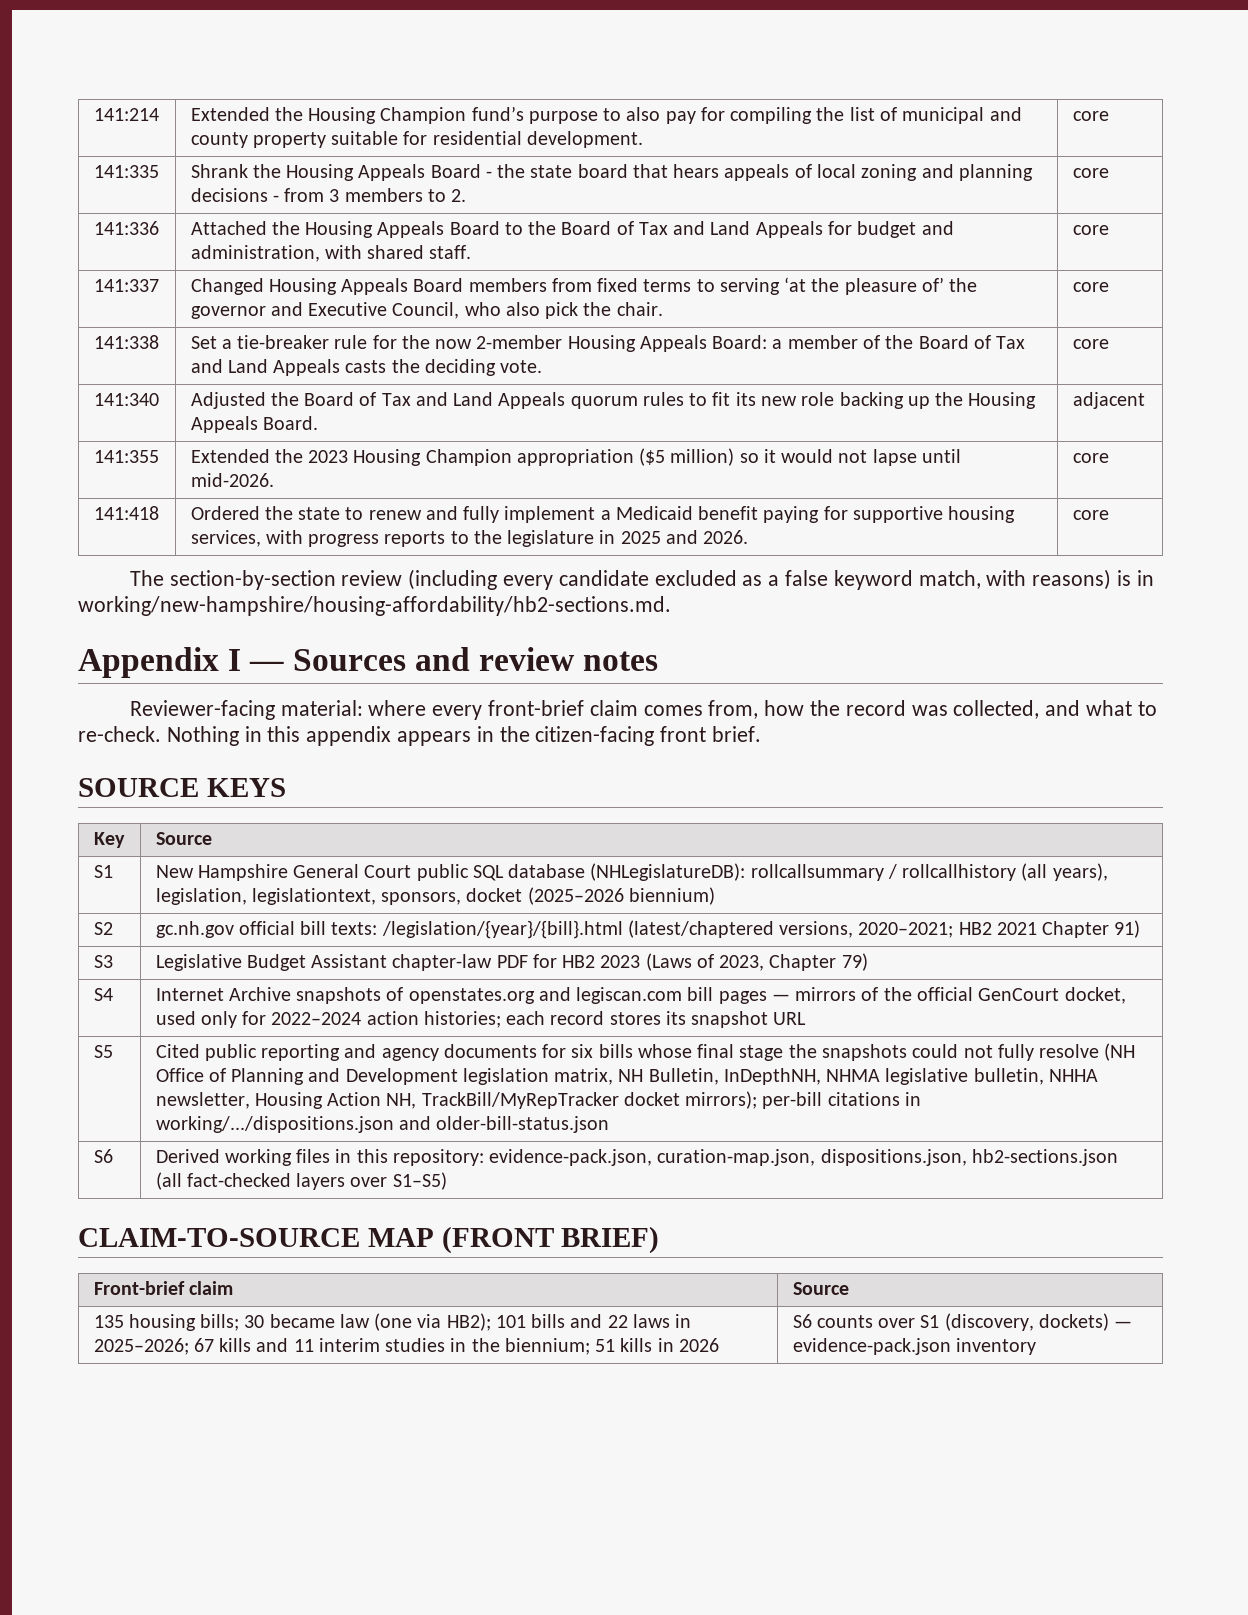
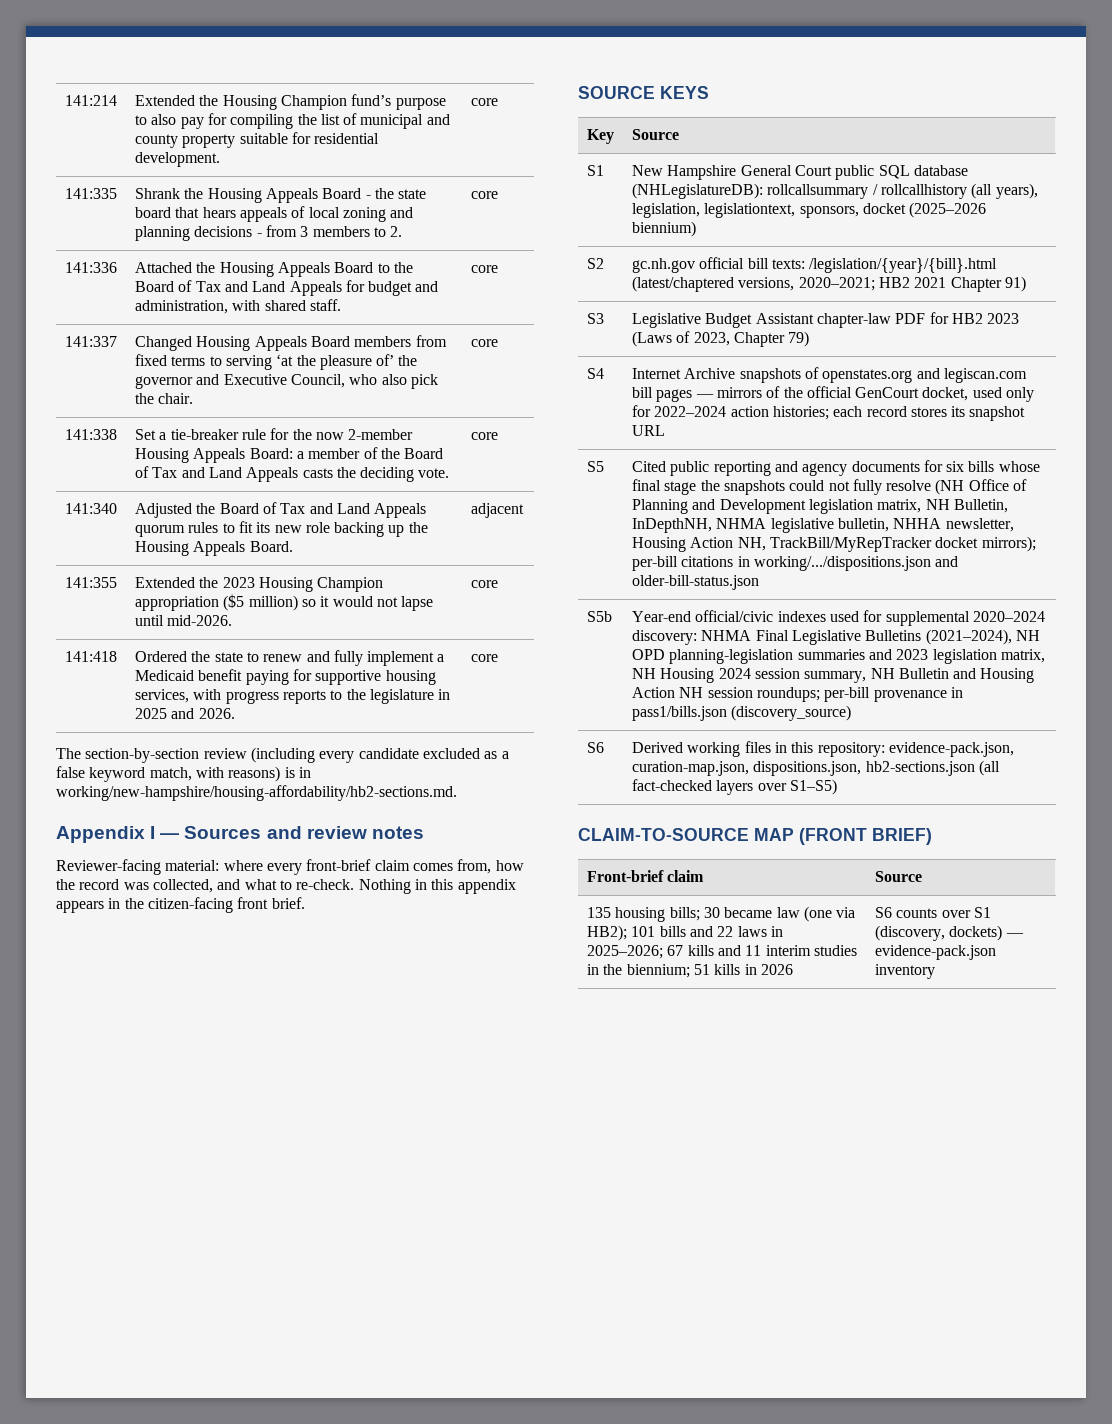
+ S5b | Year-end official/civic indexes used for supplemental 2020–2024 discovery: NHMA Final Legislative Bulletins (2021–2024), NH OPD planning-legislation summaries and 2023 legislation matrix, NH Housing 2024 session summary, NH Bulletin and Housing Action NH session roundups; per-bill provenance in pass1/bills.json (discovery_source)

